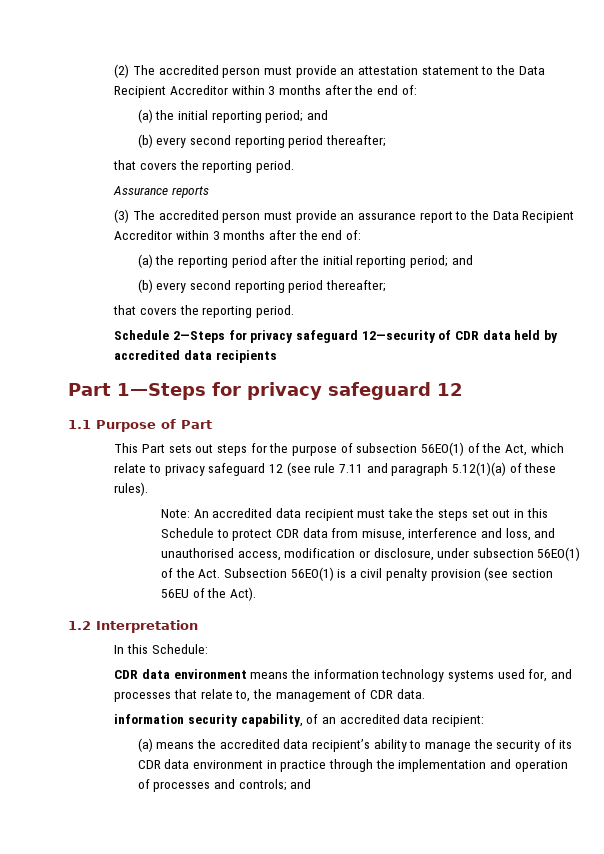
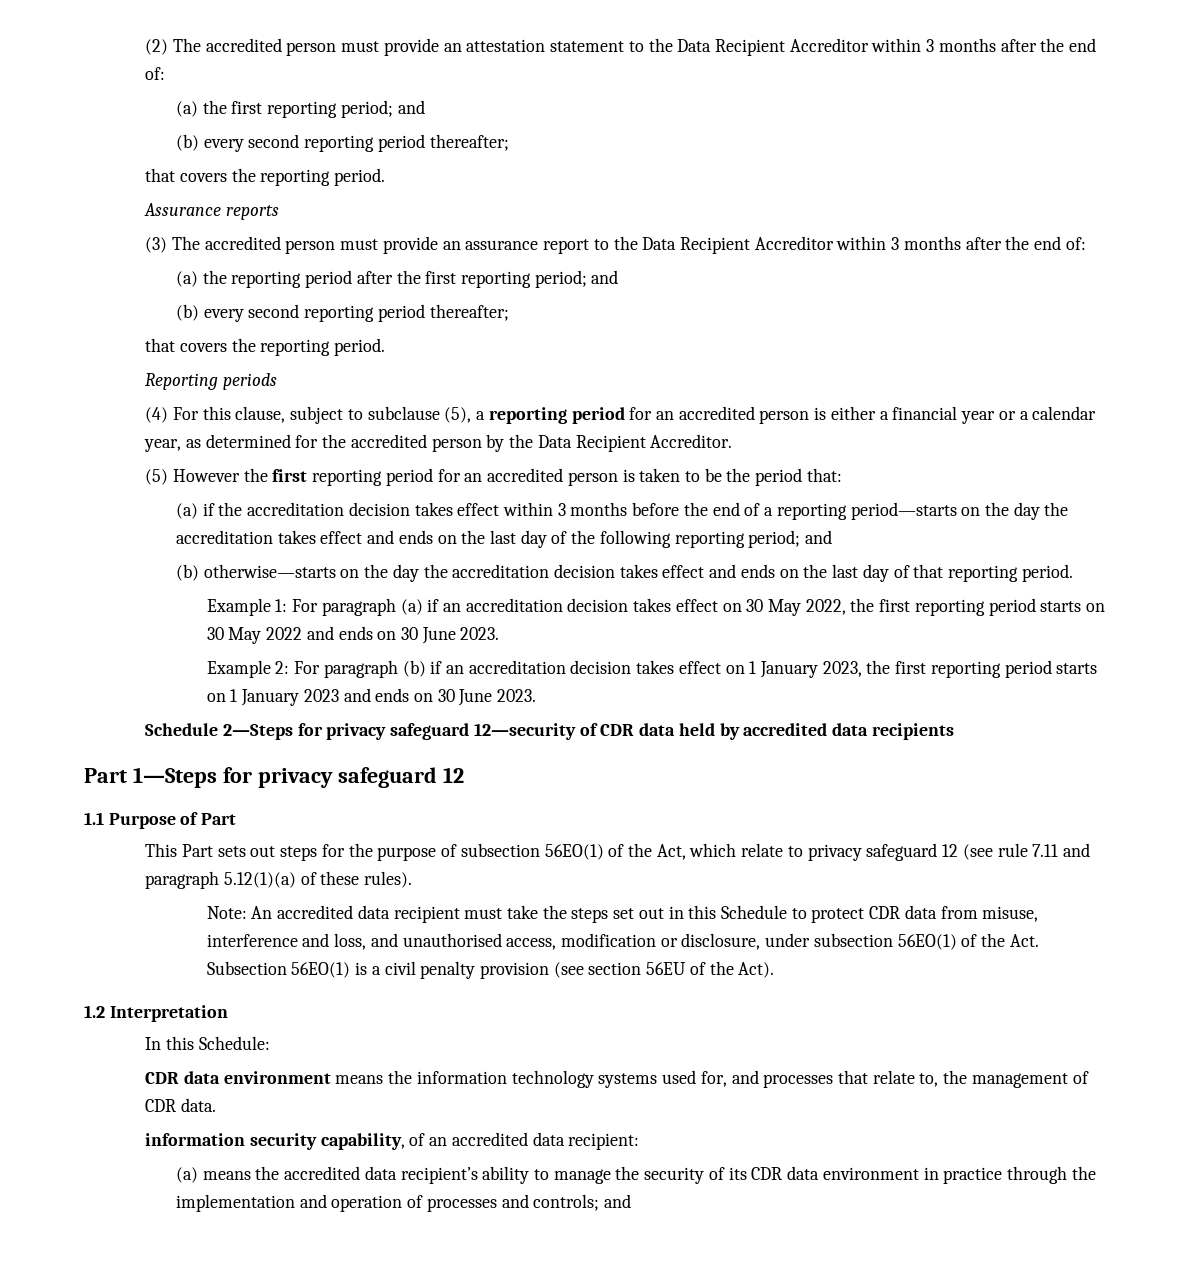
- (a) the initial reporting period; and
+ (a) the first reporting period; and
- (a) the reporting period after the initial reporting period; and
+ (a) the reporting period after the first reporting period; and
+ Reporting periods
+ (4) For this clause, subject to subclause (5), a reporting period for an accredited person is either a financial year or a calendar year, as determined for the accredited person by the Data Recipient Accreditor.
+ (5) However the first reporting period for an accredited person is taken to be the period that:
+ (a) if the accreditation decision takes effect within 3 months before the end of a reporting period—starts on the day the accreditation takes effect and ends on the last day of the following reporting period; and
+ (b) otherwise—starts on the day the accreditation decision takes effect and ends on the last day of that reporting period.
+ Example 1: For paragraph (a) if an accreditation decision takes effect on 30 May 2022, the first reporting period starts on 30 May 2022 and ends on 30 June 2023.
+ Example 2: For paragraph (b) if an accreditation decision takes effect on 1 January 2023, the first reporting period starts on 1 January 2023 and ends on 30 June 2023.

